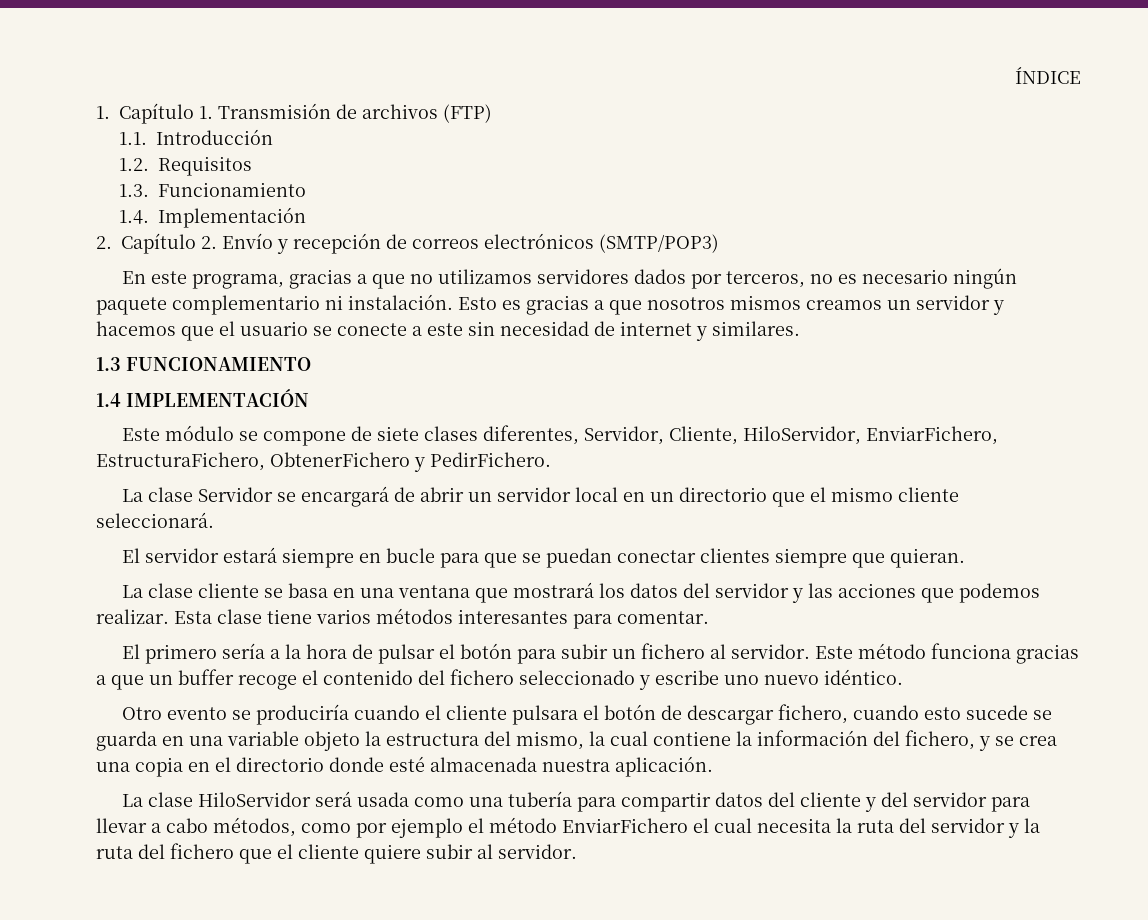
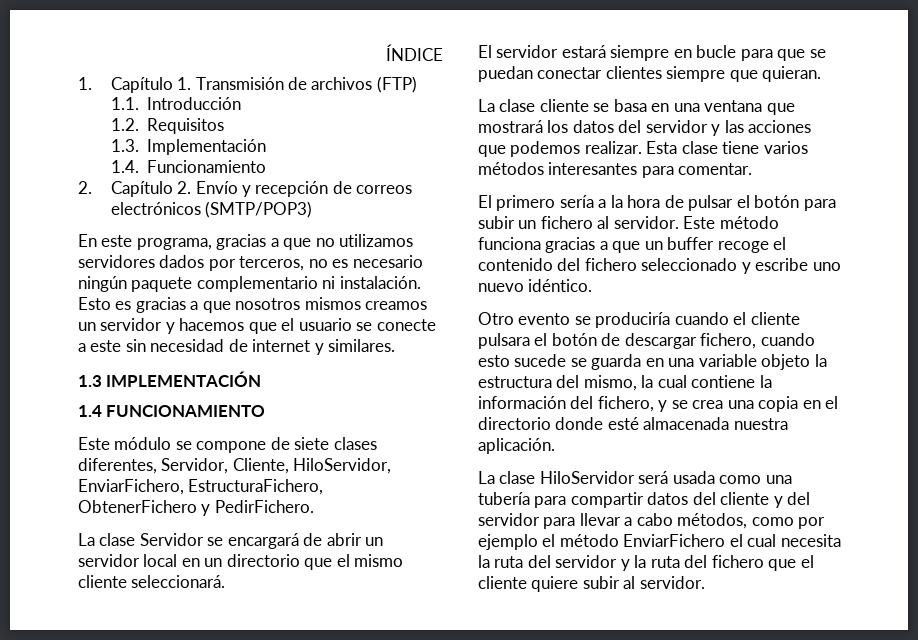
- 1.3. Funcionamiento
+ 1.3. Implementación
- 1.4. Implementación
+ 1.4. Funcionamiento
- 1.3 FUNCIONAMIENTO
+ 1.3 IMPLEMENTACIÓN
- 1.4 IMPLEMENTACIÓN
+ 1.4 FUNCIONAMIENTO

